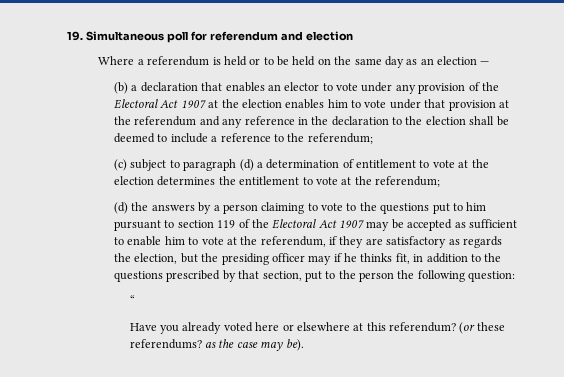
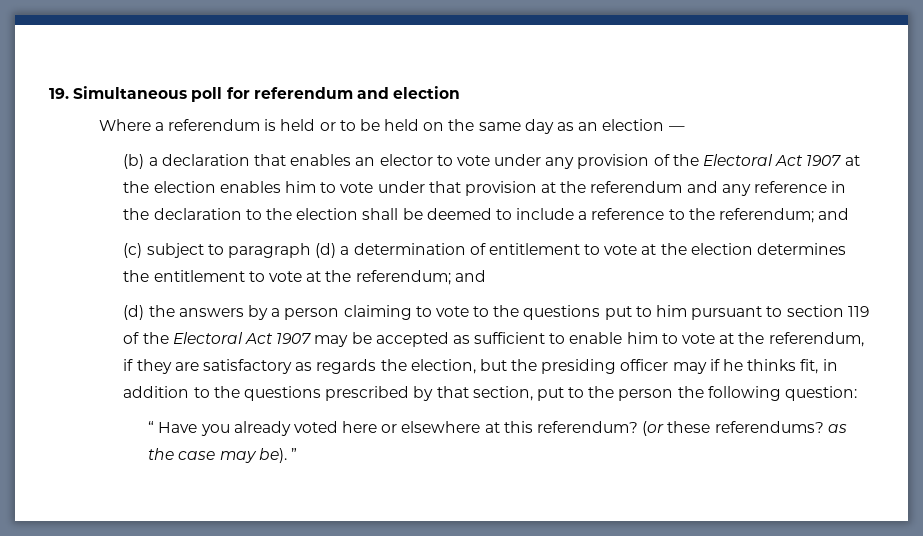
- (b) a declaration that enables an elector to vote under any provision of the Electoral Act 1907 at the election enables him to vote under that provision at the referendum and any reference in the declaration to the election shall be deemed to include a reference to the referendum;
+ (b) a declaration that enables an elector to vote under any provision of the Electoral Act 1907 at the election enables him to vote under that provision at the referendum and any reference in the declaration to the election shall be deemed to include a reference to the referendum; and
- (c) subject to paragraph (d) a determination of entitlement to vote at the election determines the entitlement to vote at the referendum;
+ (c) subject to paragraph (d) a determination of entitlement to vote at the election determines the entitlement to vote at the referendum; and
- “
- Have you already voted here or elsewhere at this referendum?
+ “ Have you already voted here or elsewhere at this referendum?
- (or these referendums? as the case may be).
+ (or these referendums? as the case may be). ”

